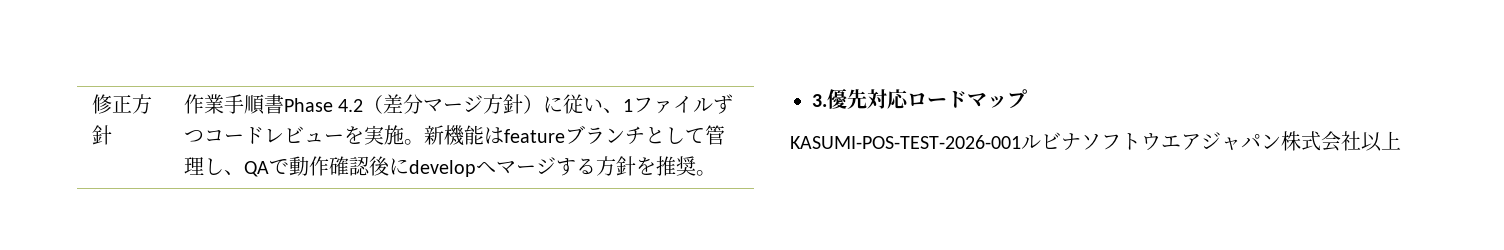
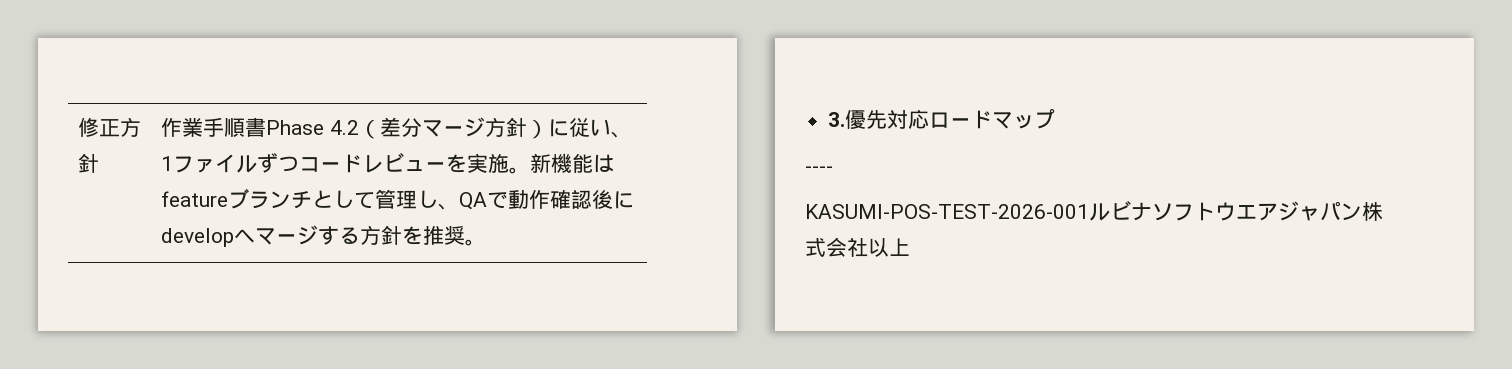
+ ----

